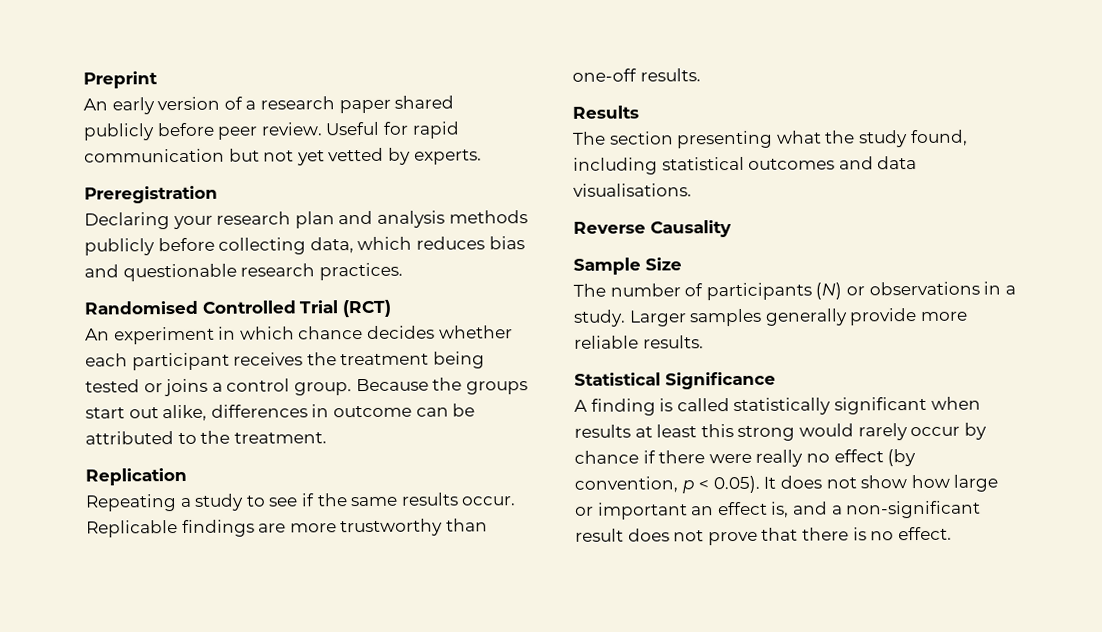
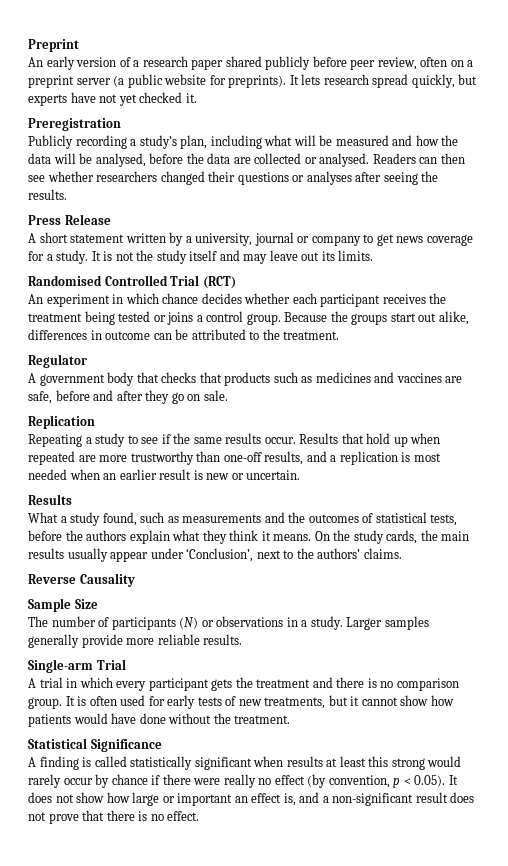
- An early version of a research paper shared publicly before peer review. Useful for rapid communication but not yet vetted by experts.
+ An early version of a research paper shared publicly before peer review, often on a preprint server (a public website for preprints). It lets research spread quickly, but experts have not yet checked it.
  Preregistration
- Declaring your research plan and analysis methods publicly before collecting data, which reduces bias and questionable research practices.
+ Publicly recording a study’s plan, including what will be measured and how the data will be analysed, before the data are collected or analysed. Readers can then see whether researchers changed their questions or analyses after seeing the results.
+ Press Release
+ A short statement written by a university, journal or company to get news coverage for a study. It is not the study itself and may leave out its limits.
+ Regulator
+ A government body that checks that products such as medicines and vaccines are safe, before and after they go on sale.
- Replicable findings are more trustworthy than one-off results.
+ Results that hold up when repeated are more trustworthy than one-off results, and a replication is most needed when an earlier result is new or uncertain.
  Results
- The section presenting what the study found, including statistical outcomes and data visualisations.
+ What a study found, such as measurements and the outcomes of statistical tests, before the authors explain what they think it means. On the study cards, the main results usually appear under ‘Conclusion’, next to the authors’ claims.
+ Single-arm Trial
+ A trial in which every participant gets the treatment and there is no comparison group. It is often used for early tests of new treatments, but it cannot show how patients would have done without the treatment.

